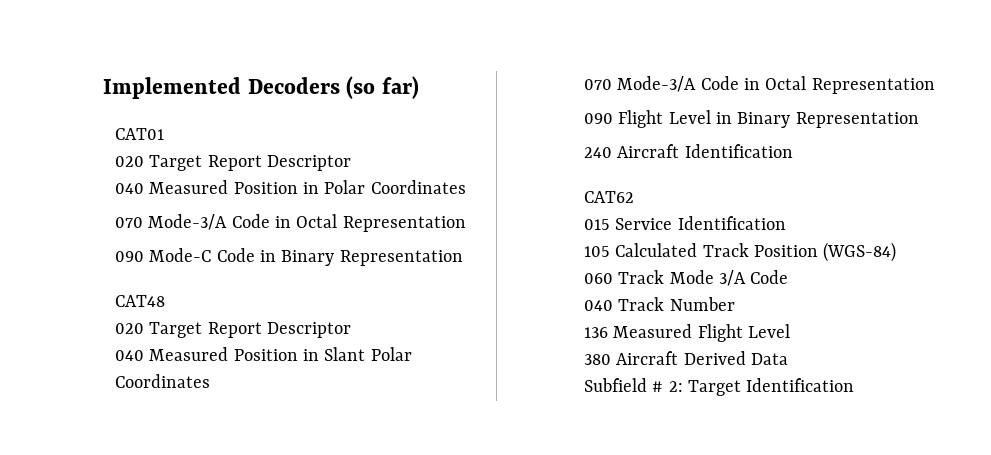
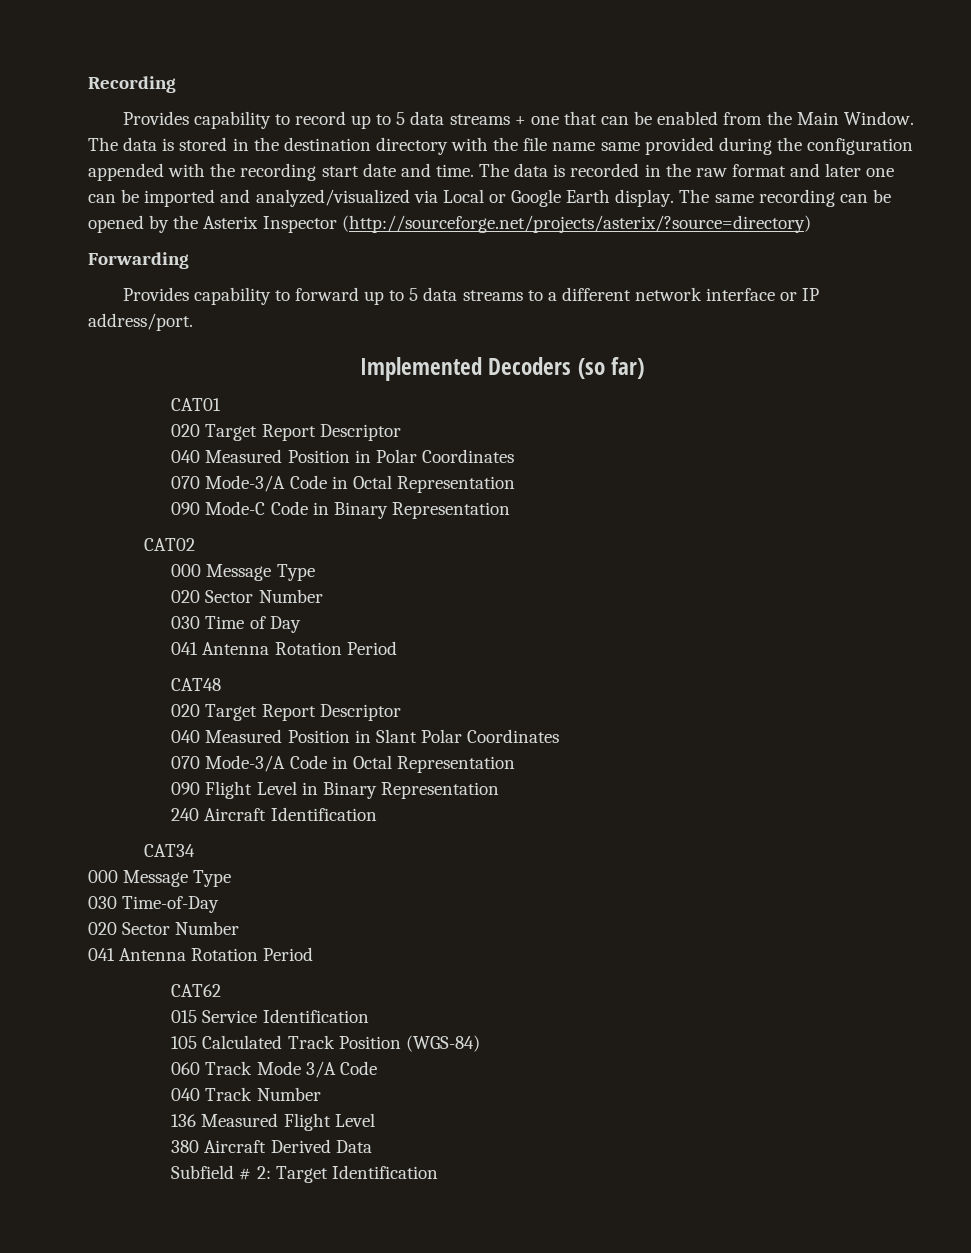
+ Recording
+ Provides capability to record up to 5 data streams + one that can be enabled from the Main Window. The data is stored in the destination directory with the file name same provided during the configuration appended with the recording start date and time. The data is recorded in the raw format and later one can be imported and analyzed/visualized via Local or Google Earth display. The same recording can be opened by the Asterix Inspector (http://sourceforge.net/projects/asterix/?source=directory)
+ Forwarding
+ Provides capability to forward up to 5 data streams to a different network interface or IP address/port.
+ CAT02
+ 000 Message Type
+ 020 Sector Number
+ 030 Time of Day
+ 041 Antenna Rotation Period
+ CAT34
+ 000 Message Type
+ 030 Time-of-Day
+ 020 Sector Number
+ 041 Antenna Rotation Period

